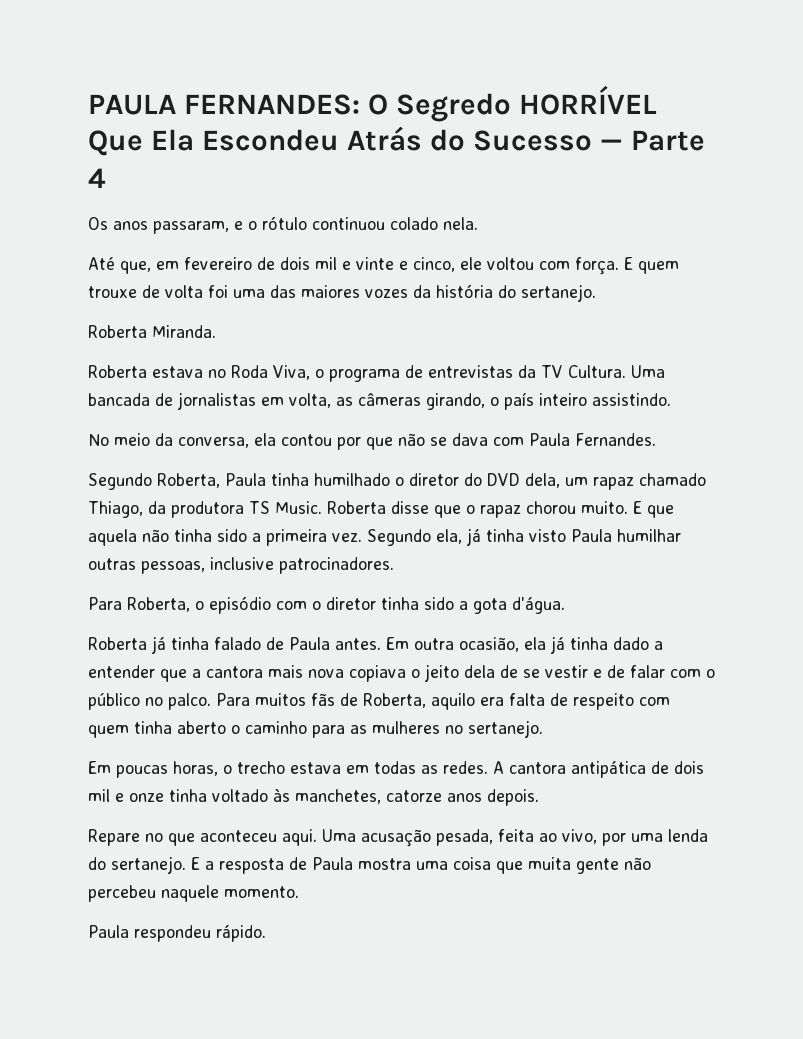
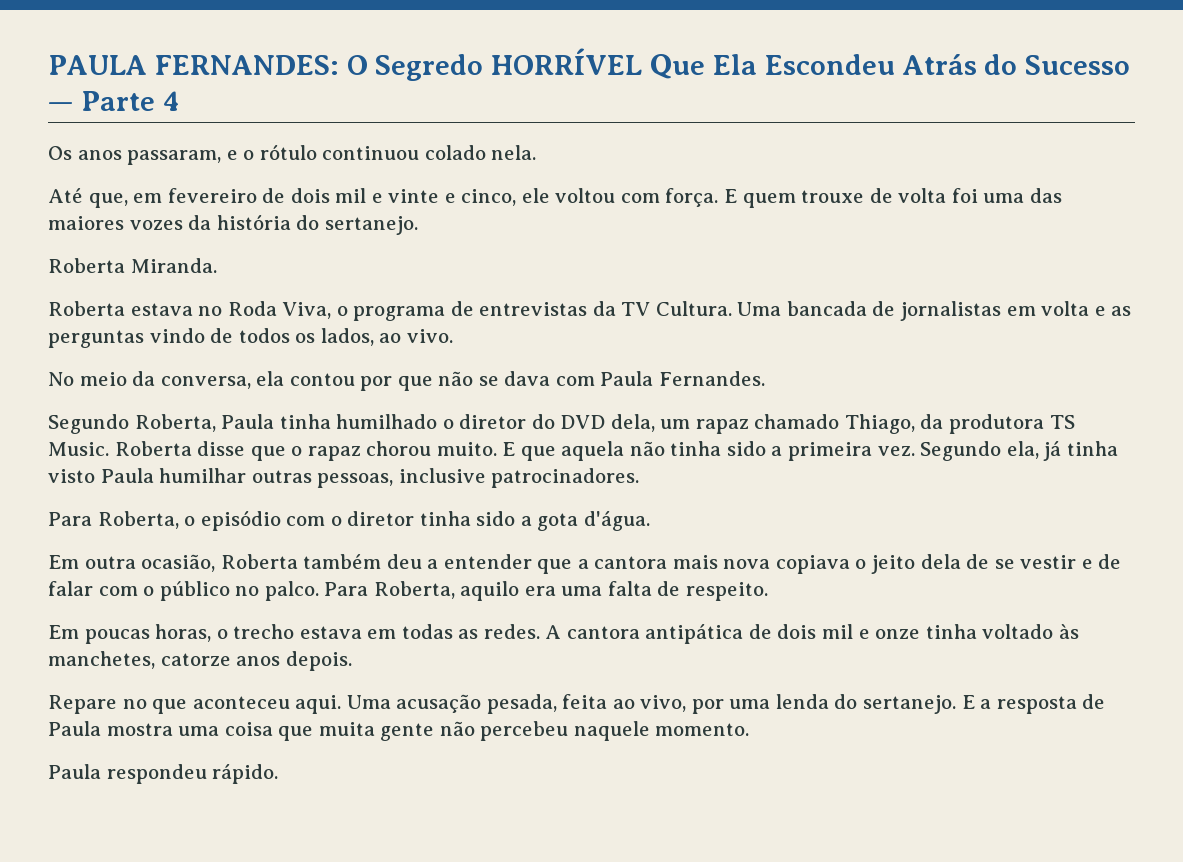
- Uma bancada de jornalistas em volta, as câmeras girando, o país inteiro assistindo.
+ Uma bancada de jornalistas em volta e as perguntas vindo de todos os lados, ao vivo.
- Roberta já tinha falado de Paula antes. Em outra ocasião, ela já tinha dado a entender que a cantora mais nova copiava o jeito dela de se vestir e de falar com o público no palco.
+ Em outra ocasião, Roberta também deu a entender que a cantora mais nova copiava o jeito dela de se vestir e de falar com o público no palco.
- Para muitos fãs de Roberta, aquilo era falta de respeito com quem tinha aberto o caminho para as mulheres no sertanejo.
+ Para Roberta, aquilo era uma falta de respeito.

